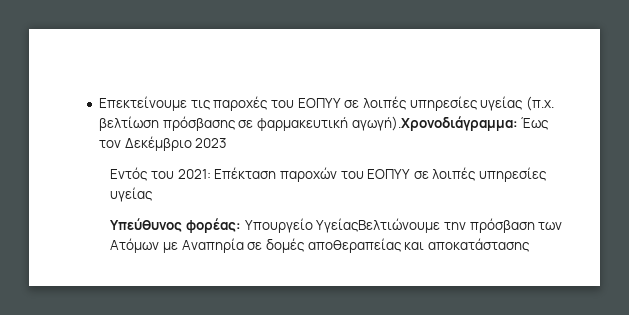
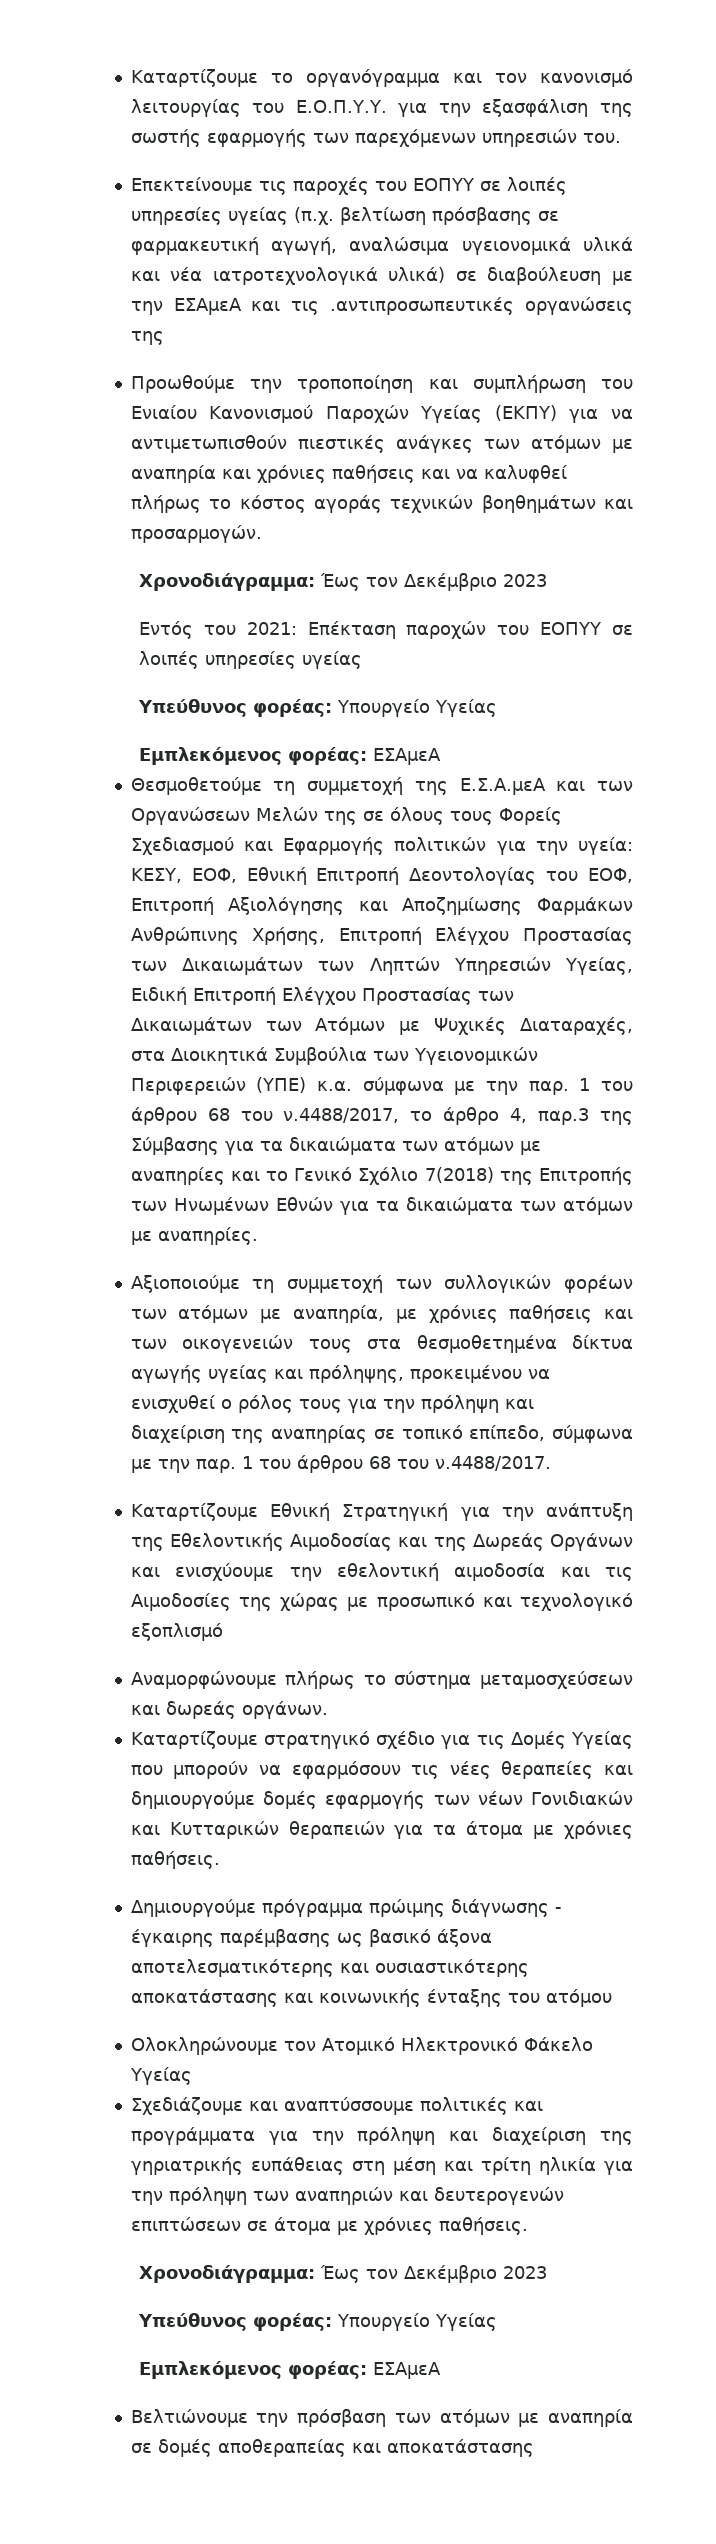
+ Καταρτίζουμε το οργανόγραμμα και τον κανονισμό λειτουργίας του Ε.Ο.Π.Υ.Υ. για την εξασφάλιση της σωστής εφαρμογής των παρεχόμενων υπηρεσιών του.
- Επεκτείνουµε τις παροχές του ΕΟΠΥΥ σε λοιπές υπηρεσίες υγείας (π.χ. βελτίωση πρόσβασης σε φαρµακευτική αγωγή).Χρονοδιάγραµµα: Έως τον Δεκέµβριο 2023
+ Επεκτείνουµε τις παροχές του ΕΟΠΥΥ σε λοιπές υπηρεσίες υγείας (π.χ. βελτίωση πρόσβασης σε φαρµακευτική αγωγή, αναλώσιμα υγειονομικά υλικά και νέα ιατροτεχνολογικά υλικά) σε διαβούλευση με την ΕΣΑμεΑ και τις .αντιπροσωπευτικές οργανώσεις της
+ Προωθούμε την τροποποίηση και συμπλήρωση του Ενιαίου Κανονισμού Παροχών Υγείας (ΕΚΠΥ) για να αντιμετωπισθούν πιεστικές ανάγκες των ατόμων με αναπηρία και χρόνιες παθήσεις και να καλυφθεί πλήρως το κόστος αγοράς τεχνικών βοηθημάτων και προσαρμογών.
+ Χρονοδιάγραµµα: Έως τον Δεκέµβριο 2023
  Εντός του 2021: Επέκταση παροχών του ΕΟΠΥΥ σε λοιπές υπηρεσίες υγείας
- Υπεύθυνος φορέας: Υπουργείο ΥγείαςΒελτιώνουµε την πρόσβαση των Ατόµων µε Αναπηρία σε δοµές αποθεραπείας και αποκατάστασης
+ Υπεύθυνος φορέας: Υπουργείο Υγείας
+ Εμπλεκόμενος φορέας: ΕΣΑμεΑ
+ Θεσμοθετούμε τη συμμετοχή της Ε.Σ.Α.μεΑ και των Οργανώσεων Μελών της σε όλους τους Φορείς Σχεδιασμού και Εφαρμογής πολιτικών για την υγεία: ΚΕΣΥ, ΕΟΦ, Εθνική Επιτροπή Δεοντολογίας του ΕΟΦ, Επιτροπή Αξιολόγησης και Αποζημίωσης Φαρμάκων Ανθρώπινης Χρήσης, Επιτροπή Ελέγχου Προστασίας των Δικαιωμάτων των Ληπτών Υπηρεσιών Υγείας, Ειδική Επιτροπή Ελέγχου Προστασίας των Δικαιωμάτων των Ατόμων με Ψυχικές Διαταραχές, στα Διοικητικά Συμβούλια των Υγειονομικών Περιφερειών (ΥΠΕ) κ.α. σύμφωνα με την παρ. 1 του άρθρου 68 του ν.4488/2017, το άρθρο 4, παρ.3 της Σύμβασης για τα δικαιώματα των ατόμων με αναπηρίες και το Γενικό Σχόλιο 7(2018) της Επιτροπής των Ηνωμένων Εθνών για τα δικαιώματα των ατόμων με αναπηρίες.
+ Αξιοποιούμε τη συμμετοχή των συλλογικών φορέων των ατόμων με αναπηρία, με χρόνιες παθήσεις και των οικογενειών τους στα θεσμοθετημένα δίκτυα αγωγής υγείας και πρόληψης, προκειμένου να ενισχυθεί ο ρόλος τους για την πρόληψη και διαχείριση της αναπηρίας σε τοπικό επίπεδο, σύμφωνα με την παρ. 1 του άρθρου 68 του ν.4488/2017.
+ Καταρτίζουμε Εθνική Στρατηγική για την ανάπτυξη της Εθελοντικής Αιμοδοσίας και της Δωρεάς Οργάνων και ενισχύουμε την εθελοντική αιμοδοσία και τις Αιμοδοσίες της χώρας με προσωπικό και τεχνολογικό εξοπλισμό
+ Αναμορφώνουμε πλήρως το σύστημα μεταμοσχεύσεων και δωρεάς οργάνων.
+ Καταρτίζουμε στρατηγικό σχέδιο για τις Δομές Υγείας που μπορούν να εφαρμόσουν τις νέες θεραπείες και δημιουργούμε δομές εφαρμογής των νέων Γονιδιακών και Κυτταρικών θεραπειών για τα άτομα με χρόνιες παθήσεις.
+ Δημιουργούμε πρόγραμμα πρώιμης διάγνωσης - έγκαιρης παρέμβασης ως βασικό άξονα αποτελεσματικότερης και ουσιαστικότερης αποκατάστασης και κοινωνικής ένταξης του ατόμου
+ Ολοκληρώνουμε τον Ατομικό Ηλεκτρονικό Φάκελο Υγείας
+ Σχεδιάζουμε και αναπτύσσουμε πολιτικές και προγράμματα για την πρόληψη και διαχείριση της γηριατρικής ευπάθειας στη μέση και τρίτη ηλικία για την πρόληψη των αναπηριών και δευτερογενών επιπτώσεων σε άτομα με χρόνιες παθήσεις.
+ Χρονοδιάγραµµα: Έως τον Δεκέµβριο 2023
+ Υπεύθυνος φορέας: Υπουργείο Υγείας
+ Εμπλεκόμενος φορέας: ΕΣΑμεΑ
+ Βελτιώνουµε την πρόσβαση των ατόµων µε αναπηρία σε δοµές αποθεραπείας και αποκατάστασης

